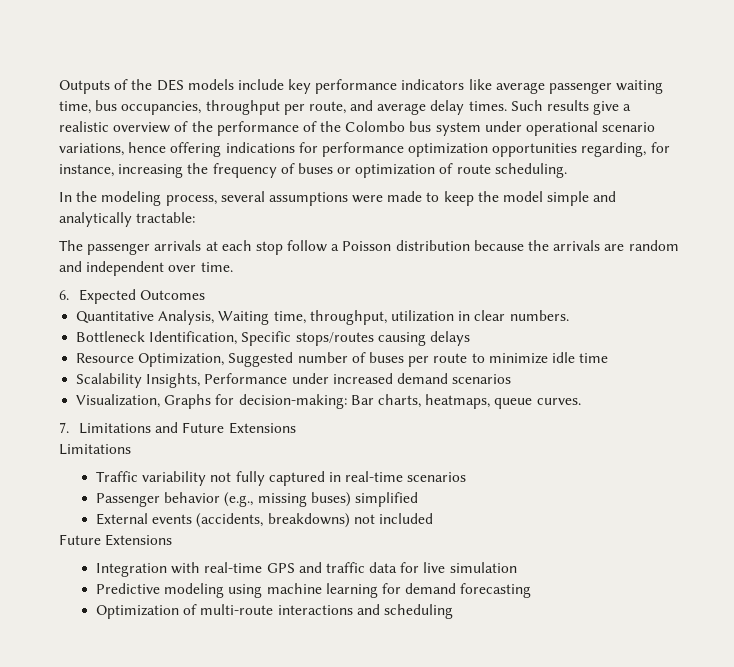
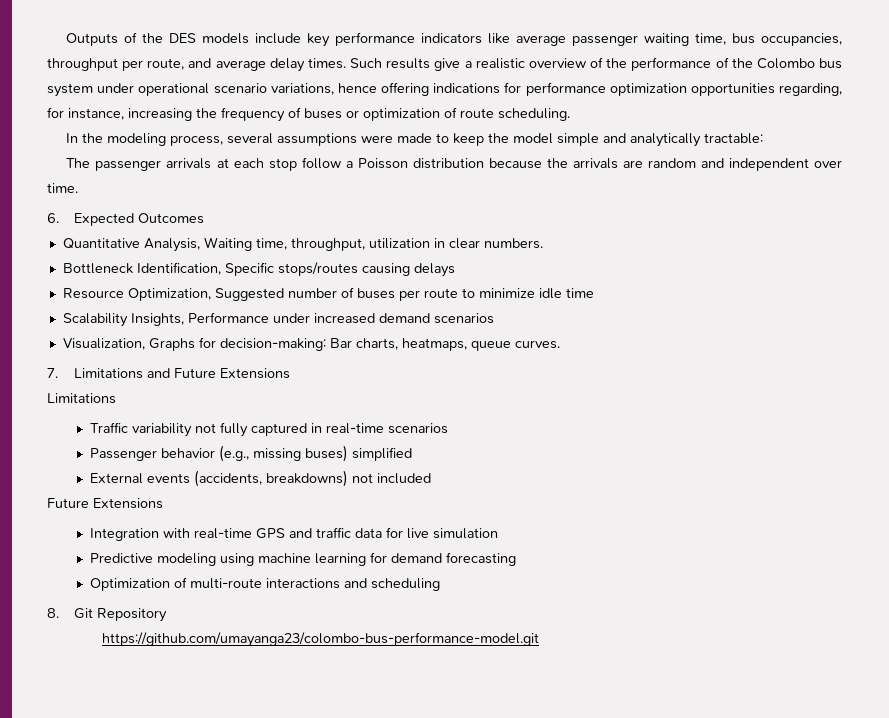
+ 8. Git Repository
+ https://github.com/umayanga23/colombo-bus-performance-model.git

